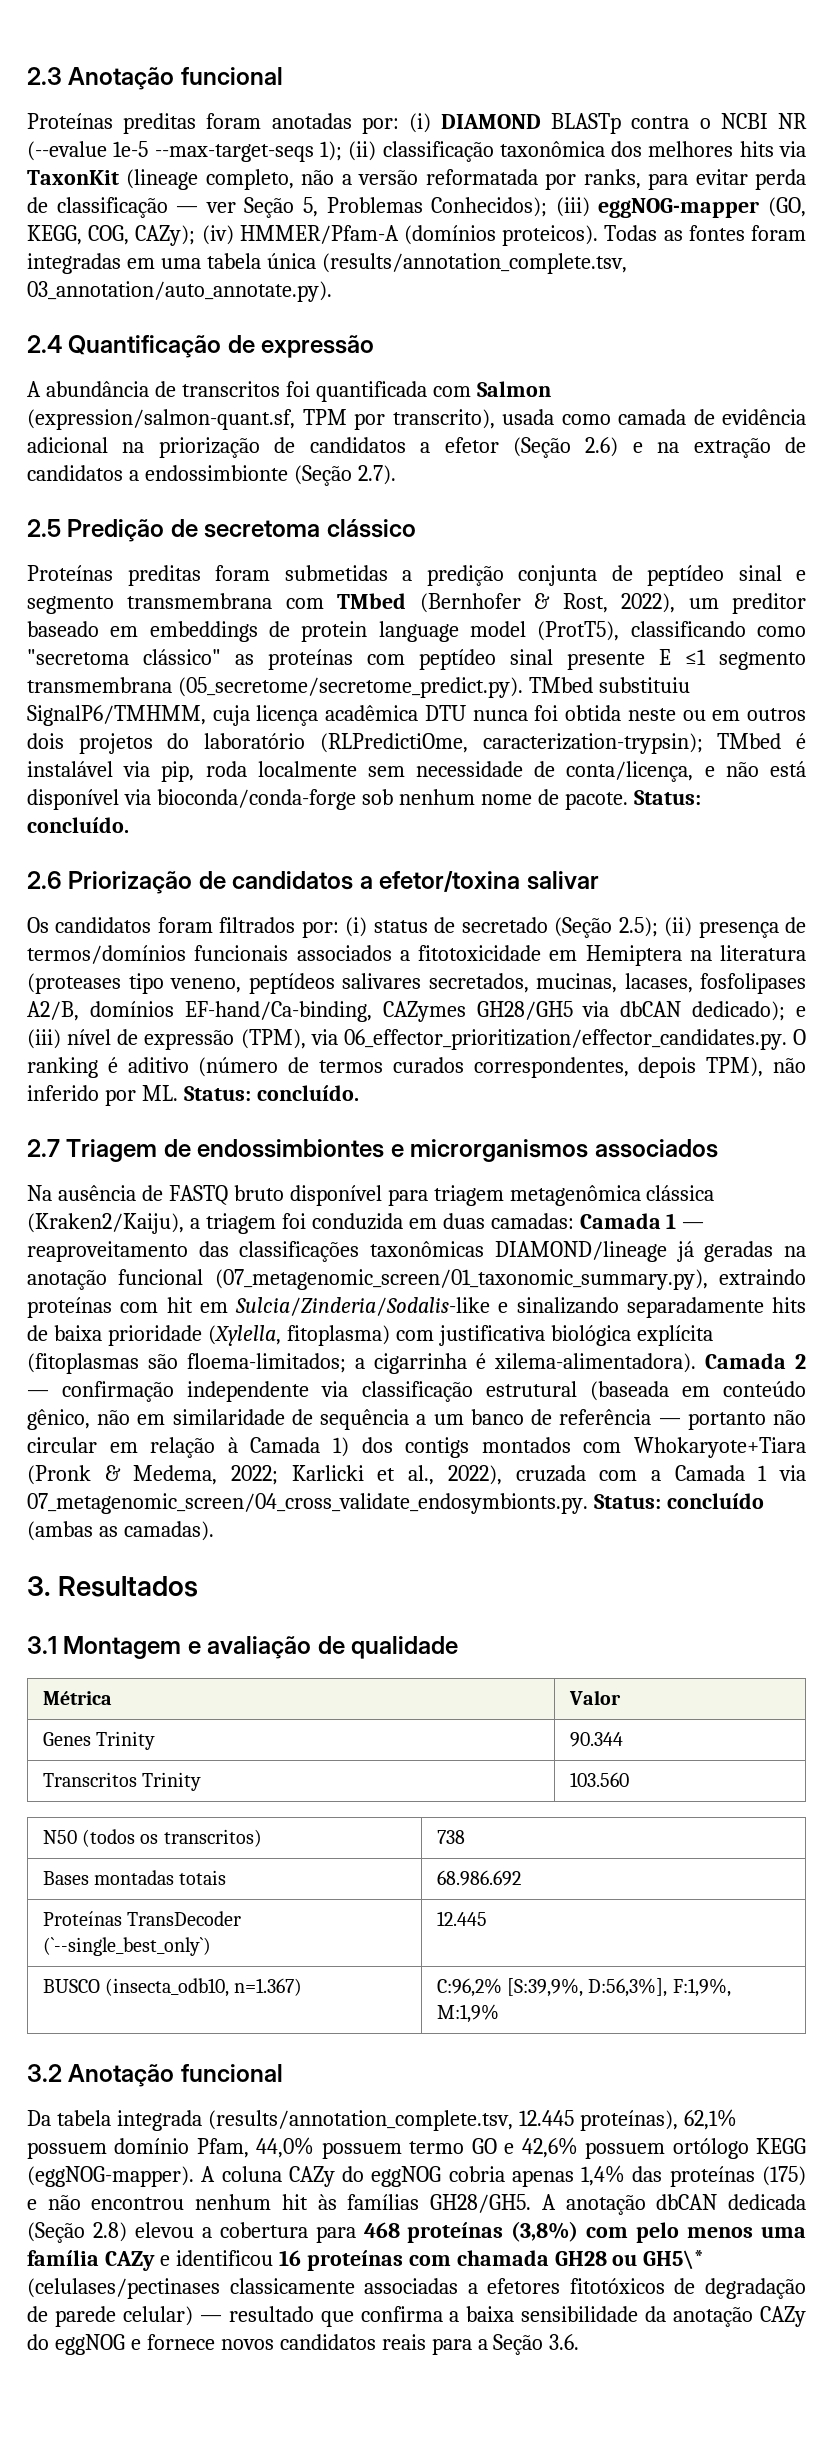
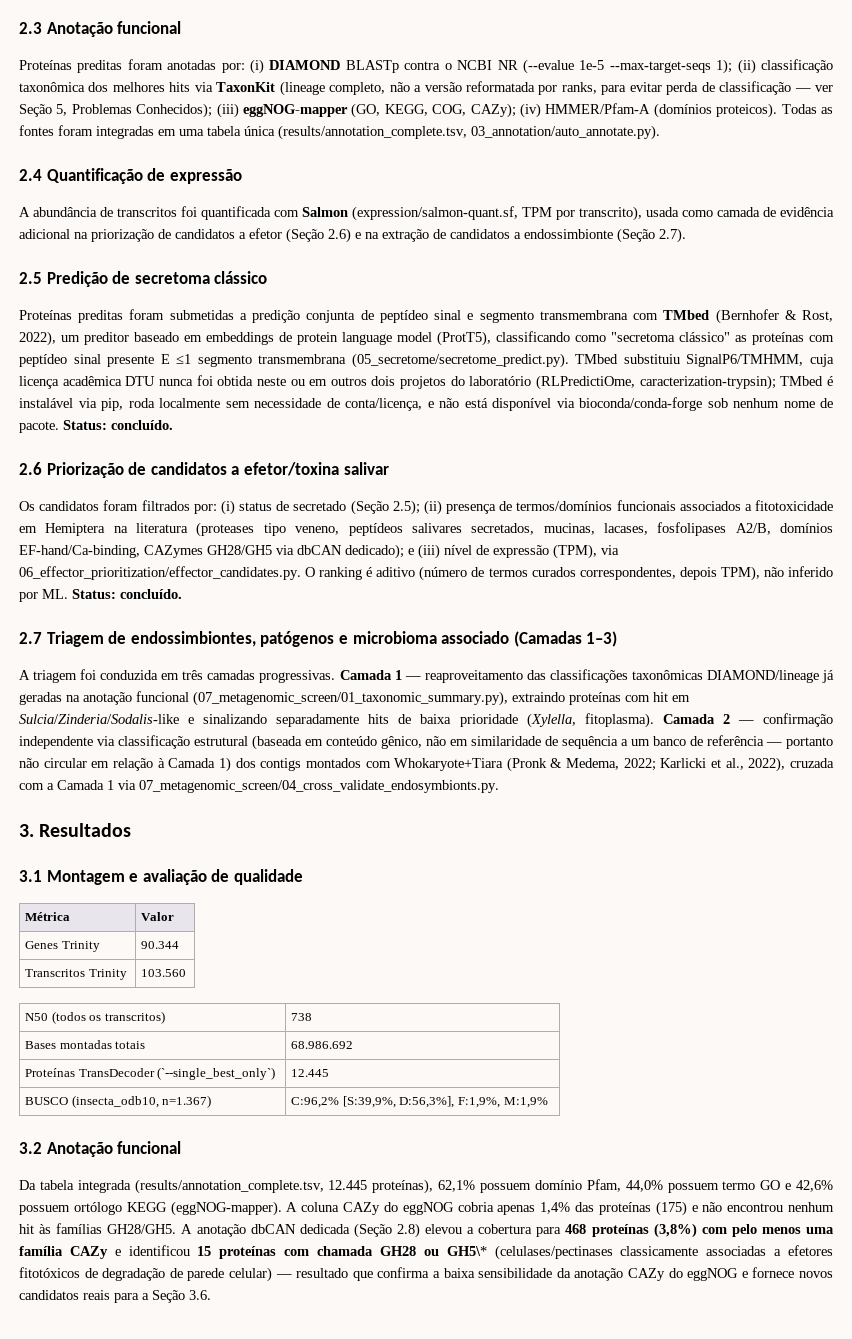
- 2.7 Triagem de endossimbiontes e microrganismos associados
- Na ausência de FASTQ bruto disponível para triagem metagenômica clássica (Kraken2/Kaiju), a triagem foi conduzida em duas camadas: Camada 1 — reaproveitamento das classificações taxonômicas DIAMOND/lineage já geradas na anotação funcional (07_metagenomic_screen/01_taxonomic_summary.py), extraindo proteínas com hit em Sulcia/Zinderia/Sodalis-like e sinalizando separadamente hits de baixa prioridade (Xylella, fitoplasma) com justificativa biológica explícita (fitoplasmas são floema-limitados; a cigarrinha é xilema-alimentadora).
+ 2.7 Triagem de endossimbiontes, patógenos e microbioma associado (Camadas 1–3)
+ A triagem foi conduzida em três camadas progressivas. Camada 1 — reaproveitamento das classificações taxonômicas DIAMOND/lineage já geradas na anotação funcional (07_metagenomic_screen/01_taxonomic_summary.py), extraindo proteínas com hit em Sulcia/Zinderia/Sodalis-like e sinalizando separadamente hits de baixa prioridade (Xylella, fitoplasma).
- Camada 2 — confirmação independente via classificação estrutural (baseada em conteúdo gênico, não em similaridade de sequência a um banco de referência — portanto não circular em relação à Camada 1) dos contigs montados com Whokaryote+Tiara (Pronk & Medema, 2022; Karlicki et al., 2022), cruzada com a Camada 1 via 07_metagenomic_screen/04_cross_validate_endosymbionts.py. Status: concluído (ambas as camadas).
+ Camada 2 — confirmação independente via classificação estrutural (baseada em conteúdo gênico, não em similaridade de sequência a um banco de referência — portanto não circular em relação à Camada 1) dos contigs montados com Whokaryote+Tiara (Pronk & Medema, 2022; Karlicki et al., 2022), cruzada com a Camada 1 via 07_metagenomic_screen/04_cross_validate_endosymbionts.py.
- A anotação dbCAN dedicada (Seção 2.8) elevou a cobertura para 468 proteínas (3,8%) com pelo menos uma família CAZy e identificou 16 proteínas com chamada GH28 ou GH5\* (celulases/pectinases classicamente associadas a efetores fitotóxicos de degradação de parede celular) — resultado que confirma a baixa sensibilidade da anotação CAZy do eggNOG e fornece novos candidatos reais para a Seção 3.6.
+ A anotação dbCAN dedicada (Seção 2.8) elevou a cobertura para 468 proteínas (3,8%) com pelo menos uma família CAZy e identificou 15 proteínas com chamada GH28 ou GH5\* (celulases/pectinases classicamente associadas a efetores fitotóxicos de degradação de parede celular) — resultado que confirma a baixa sensibilidade da anotação CAZy do eggNOG e fornece novos candidatos reais para a Seção 3.6.

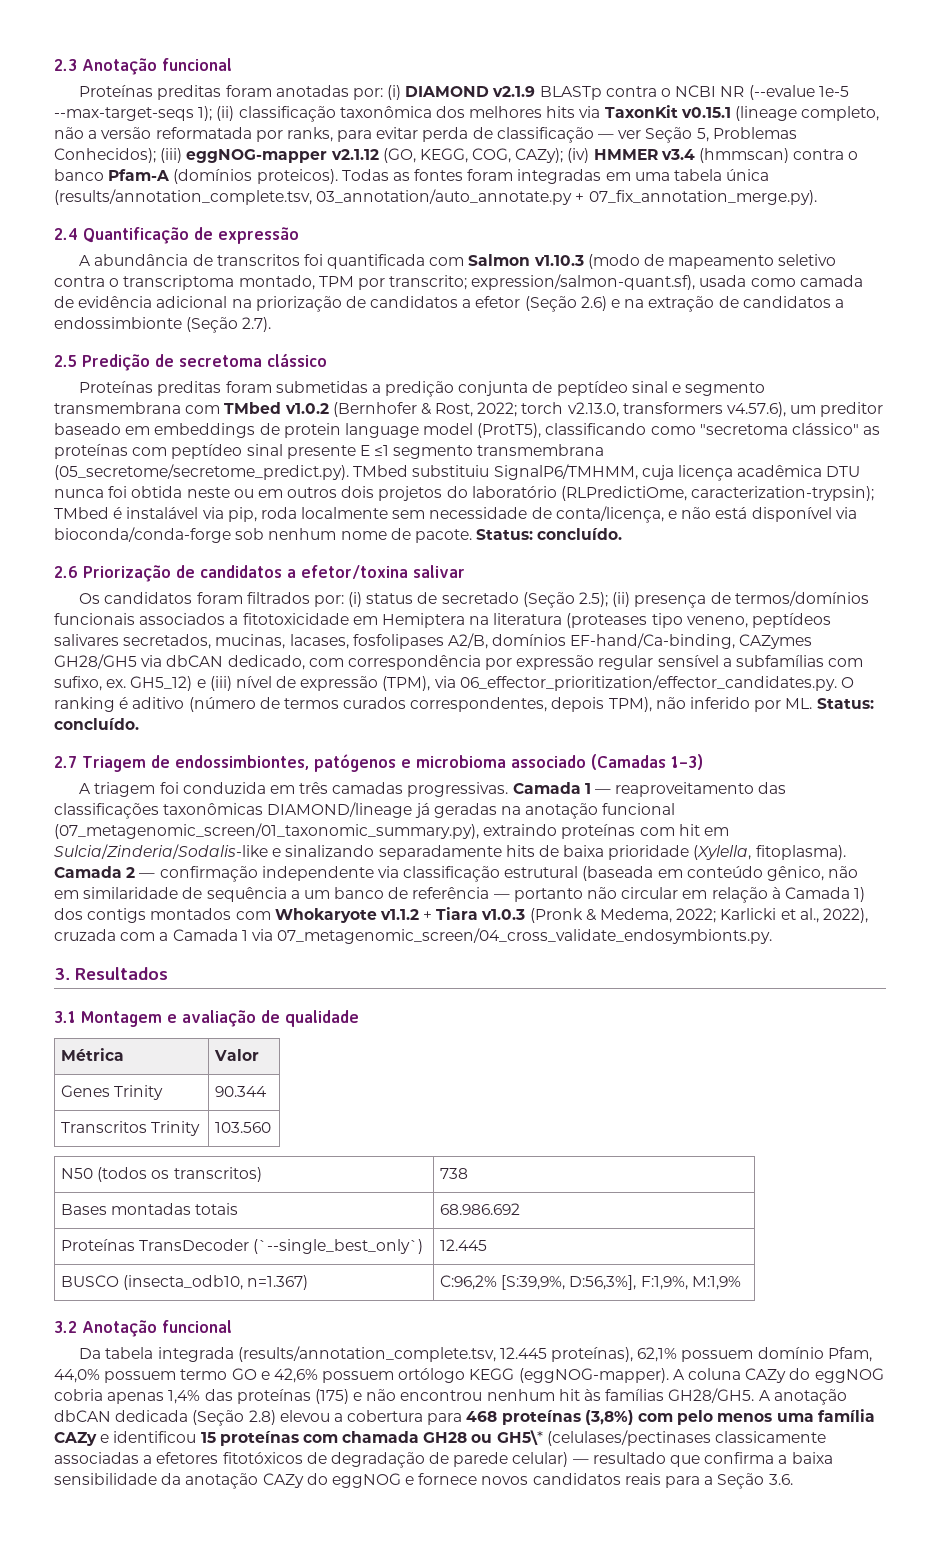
- Proteínas preditas foram anotadas por: (i) DIAMOND BLASTp contra o NCBI NR (--evalue 1e-5 --max-target-seqs 1); (ii) classificação taxonômica dos melhores hits via TaxonKit (lineage completo, não a versão reformatada por ranks, para evitar perda de classificação — ver Seção 5, Problemas Conhecidos); (iii) eggNOG-mapper (GO, KEGG, COG, CAZy); (iv) HMMER/Pfam-A (domínios proteicos).
+ Proteínas preditas foram anotadas por: (i) DIAMOND v2.1.9 BLASTp contra o NCBI NR (--evalue 1e-5 --max-target-seqs 1); (ii) classificação taxonômica dos melhores hits via TaxonKit v0.15.1 (lineage completo, não a versão reformatada por ranks, para evitar perda de classificação — ver Seção 5, Problemas Conhecidos); (iii) eggNOG-mapper v2.1.12 (GO, KEGG, COG, CAZy); (iv) HMMER v3.4 (hmmscan) contra o banco Pfam-A (domínios proteicos).
- Todas as fontes foram integradas em uma tabela única (results/annotation_complete.tsv, 03_annotation/auto_annotate.py).
+ Todas as fontes foram integradas em uma tabela única (results/annotation_complete.tsv, 03_annotation/auto_annotate.py + 07_fix_annotation_merge.py).
- A abundância de transcritos foi quantificada com Salmon (expression/salmon-quant.sf, TPM por transcrito), usada como camada de evidência adicional na priorização de candidatos a efetor (Seção 2.6) e na extração de candidatos a endossimbionte (Seção 2.7).
+ A abundância de transcritos foi quantificada com Salmon v1.10.3 (modo de mapeamento seletivo contra o transcriptoma montado, TPM por transcrito; expression/salmon-quant.sf), usada como camada de evidência adicional na priorização de candidatos a efetor (Seção 2.6) e na extração de candidatos a endossimbionte (Seção 2.7).
- Proteínas preditas foram submetidas a predição conjunta de peptídeo sinal e segmento transmembrana com TMbed (Bernhofer & Rost, 2022), um preditor baseado em embeddings de protein language model (ProtT5), classificando como "secretoma clássico" as proteínas com peptídeo sinal presente E ≤1 segmento transmembrana (05_secretome/secretome_predict.py). TMbed substituiu SignalP6/TMHMM, cuja licença acadêmica DTU nunca foi obtida neste ou em outros dois projetos do laboratório (RLPredictiOme, caracterization-trypsin);
+ Proteínas preditas foram submetidas a predição conjunta de peptídeo sinal e segmento transmembrana com TMbed v1.0.2 (Bernhofer & Rost, 2022; torch v2.13.0, transformers v4.57.6), um preditor baseado em embeddings de protein language model (ProtT5), classificando como "secretoma clássico" as proteínas com peptídeo sinal presente E ≤1 segmento transmembrana (05_secretome/secretome_predict.py). TMbed substituiu SignalP6/TMHMM, cuja licença acadêmica DTU nunca foi obtida neste ou em outros dois projetos do laboratório (RLPredictiOme, caracterization-trypsin);
- (ii) presença de termos/domínios funcionais associados a fitotoxicidade em Hemiptera na literatura (proteases tipo veneno, peptídeos salivares secretados, mucinas, lacases, fosfolipases A2/B, domínios EF-hand/Ca-binding, CAZymes GH28/GH5 via dbCAN dedicado); e (iii) nível de expressão (TPM), via 06_effector_prioritization/effector_candidates.py. O ranking é aditivo (número de termos curados correspondentes, depois TPM), não inferido por ML. Status:
+ (ii) presença de termos/domínios funcionais associados a fitotoxicidade em Hemiptera na literatura (proteases tipo veneno, peptídeos salivares secretados, mucinas, lacases, fosfolipases A2/B, domínios EF-hand/Ca-binding, CAZymes GH28/GH5 via dbCAN dedicado, com correspondência por expressão regular sensível a subfamílias com sufixo, ex. GH5_12) e (iii) nível de expressão (TPM), via 06_effector_prioritization/effector_candidates.py. O ranking é aditivo (número de termos curados correspondentes, depois TPM), não inferido por ML. Status:
- Camada 2 — confirmação independente via classificação estrutural (baseada em conteúdo gênico, não em similaridade de sequência a um banco de referência — portanto não circular em relação à Camada 1) dos contigs montados com Whokaryote+Tiara (Pronk & Medema, 2022; Karlicki et al., 2022), cruzada com a Camada 1 via 07_metagenomic_screen/04_cross_validate_endosymbionts.py.
+ Camada 2 — confirmação independente via classificação estrutural (baseada em conteúdo gênico, não em similaridade de sequência a um banco de referência — portanto não circular em relação à Camada 1) dos contigs montados com Whokaryote v1.1.2 + Tiara v1.0.3 (Pronk & Medema, 2022; Karlicki et al., 2022), cruzada com a Camada 1 via 07_metagenomic_screen/04_cross_validate_endosymbionts.py.

